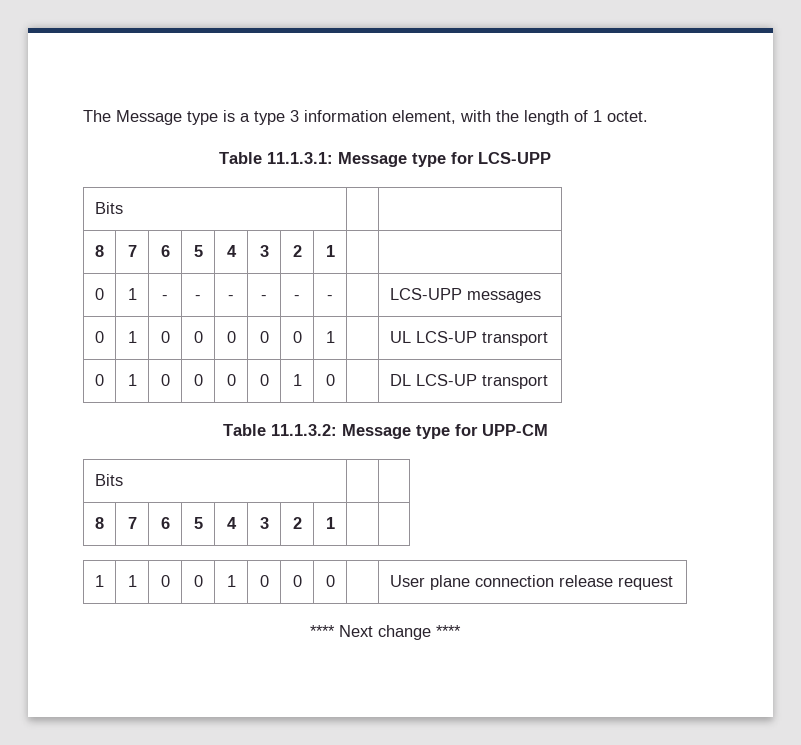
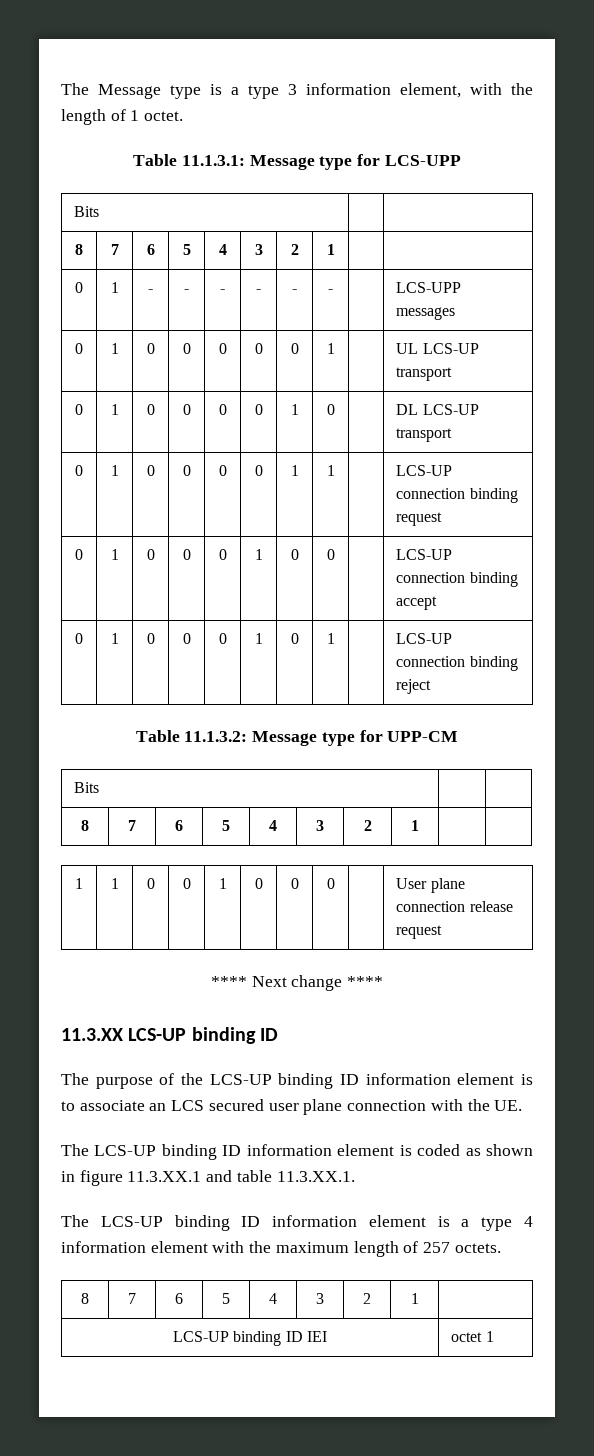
+ 0 | 1 | 0 | 0 | 0 | 0 | 1 | 1 | | LCS-UP connection binding request
+ 0 | 1 | 0 | 0 | 0 | 1 | 0 | 0 | | LCS-UP connection binding accept
+ 0 | 1 | 0 | 0 | 0 | 1 | 0 | 1 | | LCS-UP connection binding reject
+ 11.3.XX LCS-UP binding ID
+ The purpose of the LCS-UP binding ID information element is to associate an LCS secured user plane connection with the UE.
+ The LCS-UP binding ID information element is coded as shown in figure 11.3.XX.1 and table 11.3.XX.1.
+ The LCS-UP binding ID information element is a type 4 information element with the maximum length of 257 octets.
+ 8 | 7 | 6 | 5 | 4 | 3 | 2 | 1 |
+ LCS-UP binding ID IEI | octet 1

